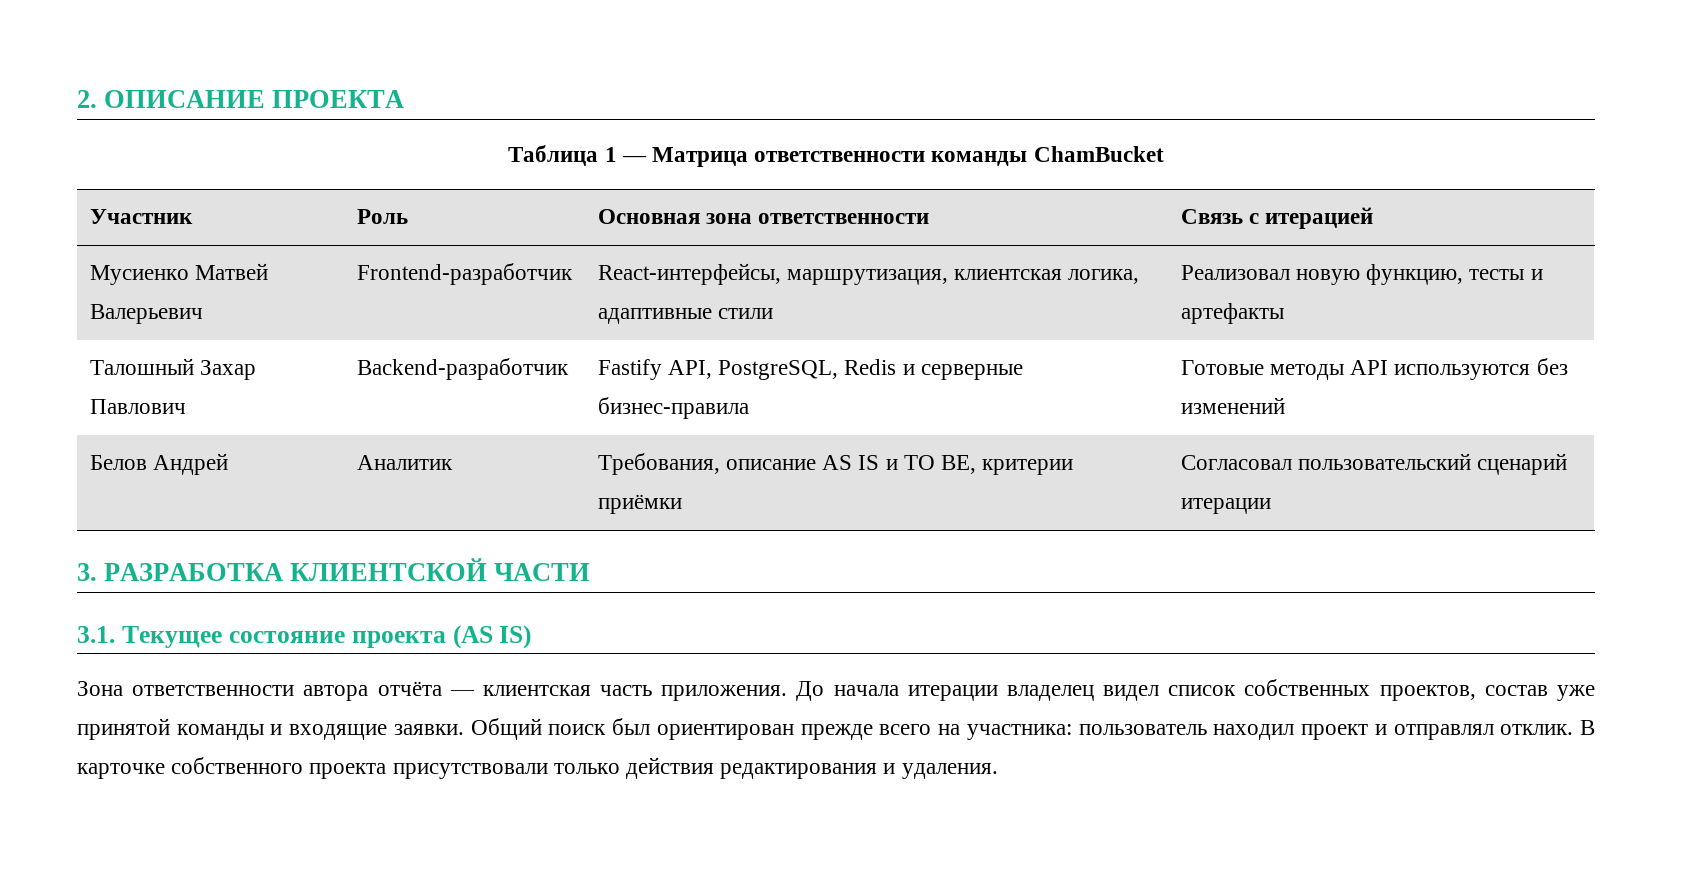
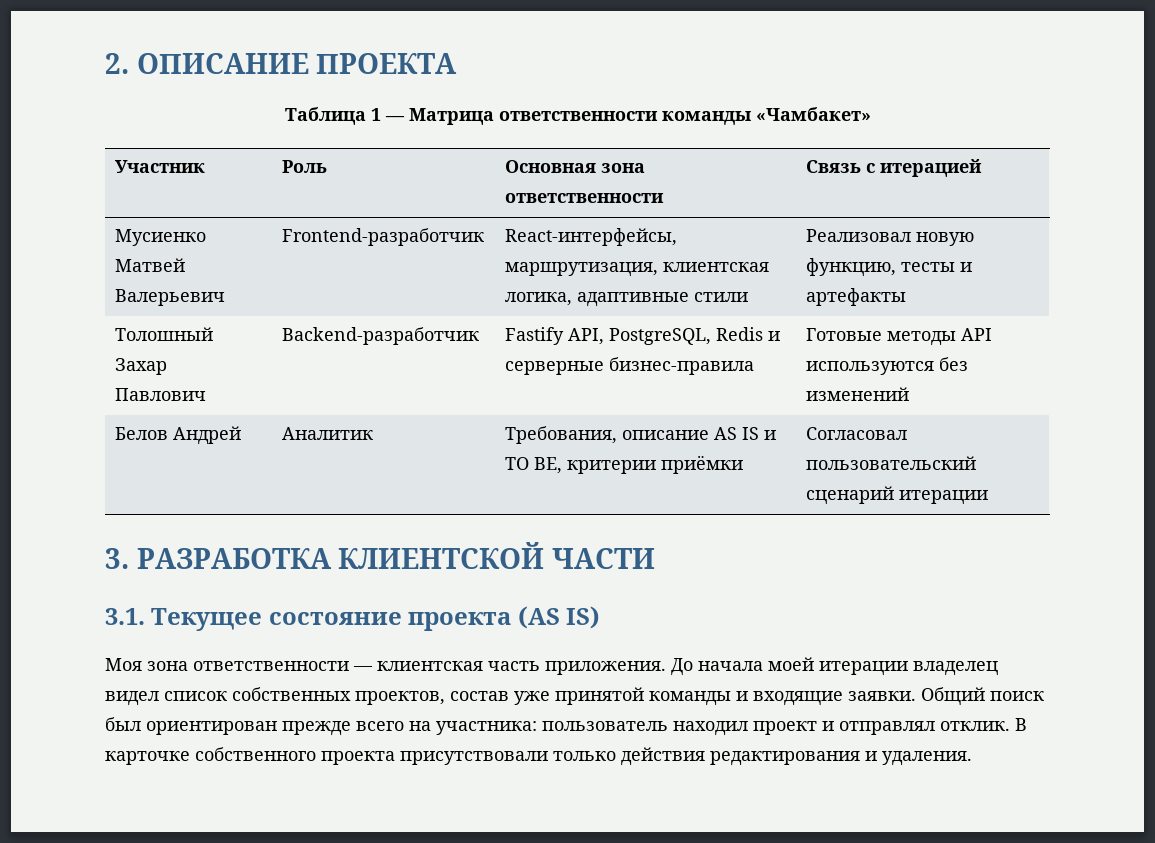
- Таблица 1 — Матрица ответственности команды ChamBucket
+ Таблица 1 — Матрица ответственности команды «Чамбакет»
- Талошный Захар Павлович | Backend-разработчик | Fastify API, PostgreSQL, Redis и серверные бизнес-правила | Готовые методы API используются без изменений
+ Толошный Захар Павлович | Backend-разработчик | Fastify API, PostgreSQL, Redis и серверные бизнес-правила | Готовые методы API используются без изменений
- Зона ответственности автора отчёта — клиентская часть приложения.
+ Моя зона ответственности — клиентская часть приложения.
- До начала итерации владелец видел список собственных проектов, состав уже принятой команды и входящие заявки.
+ До начала моей итерации владелец видел список собственных проектов, состав уже принятой команды и входящие заявки.

